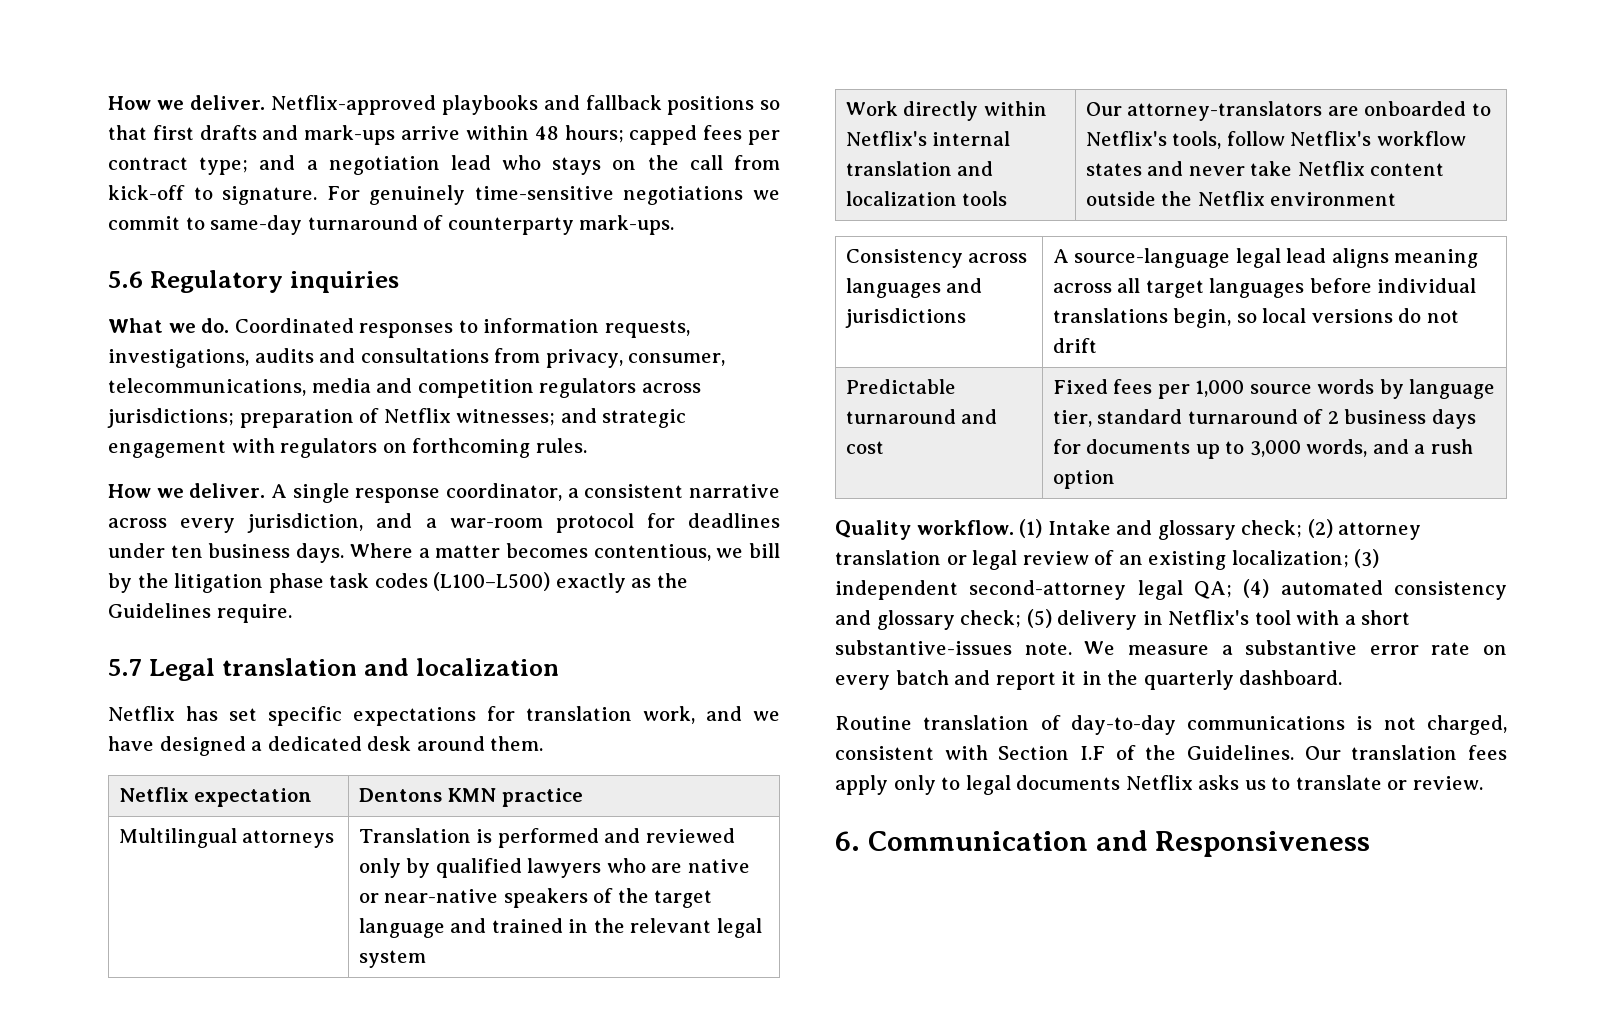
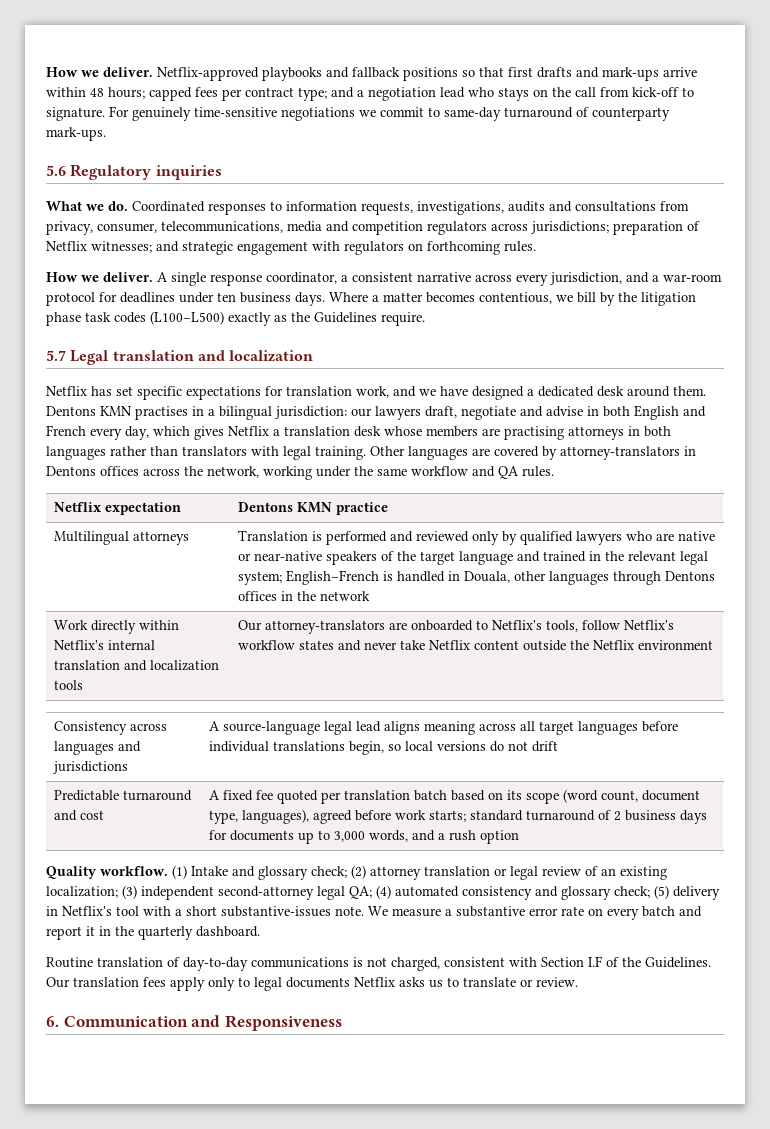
+ Dentons KMN practises in a bilingual jurisdiction: our lawyers draft, negotiate and advise in both English and French every day, which gives Netflix a translation desk whose members are practising attorneys in both languages rather than translators with legal training. Other languages are covered by attorney-translators in Dentons offices across the network, working under the same workflow and QA rules.
- Translation is performed and reviewed only by qualified lawyers who are native or near-native speakers of the target language and trained in the relevant legal system
+ Translation is performed and reviewed only by qualified lawyers who are native or near-native speakers of the target language and trained in the relevant legal system; English–French is handled in Douala, other languages through Dentons offices in the network
- Predictable turnaround and cost | Fixed fees per 1,000 source words by language tier, standard turnaround of 2 business days for documents up to 3,000 words, and a rush option
+ Predictable turnaround and cost | A fixed fee quoted per translation batch based on its scope (word count, document type, languages), agreed before work starts; standard turnaround of 2 business days for documents up to 3,000 words, and a rush option

